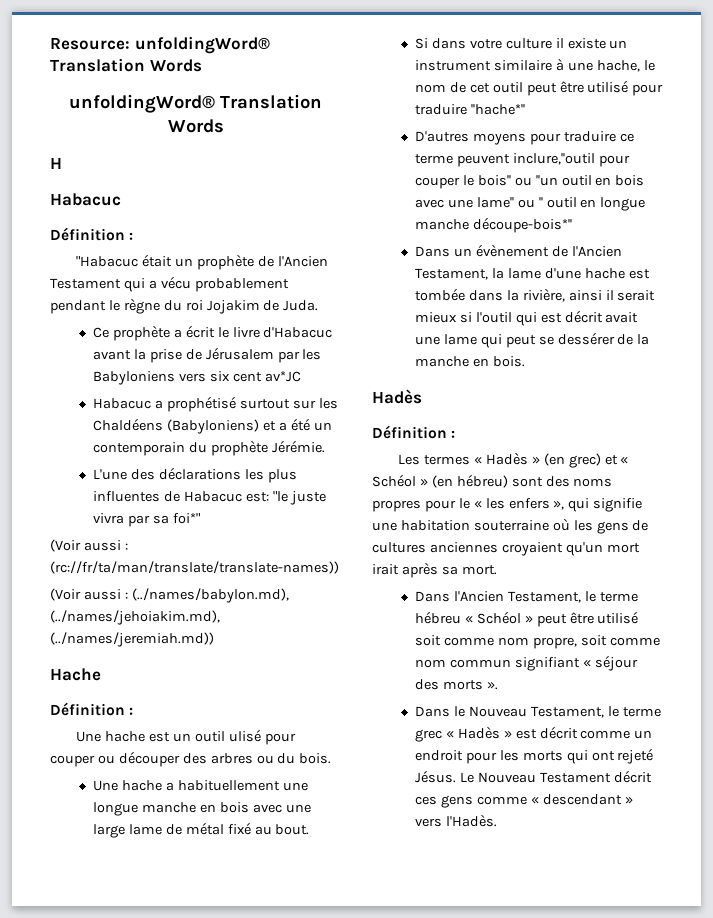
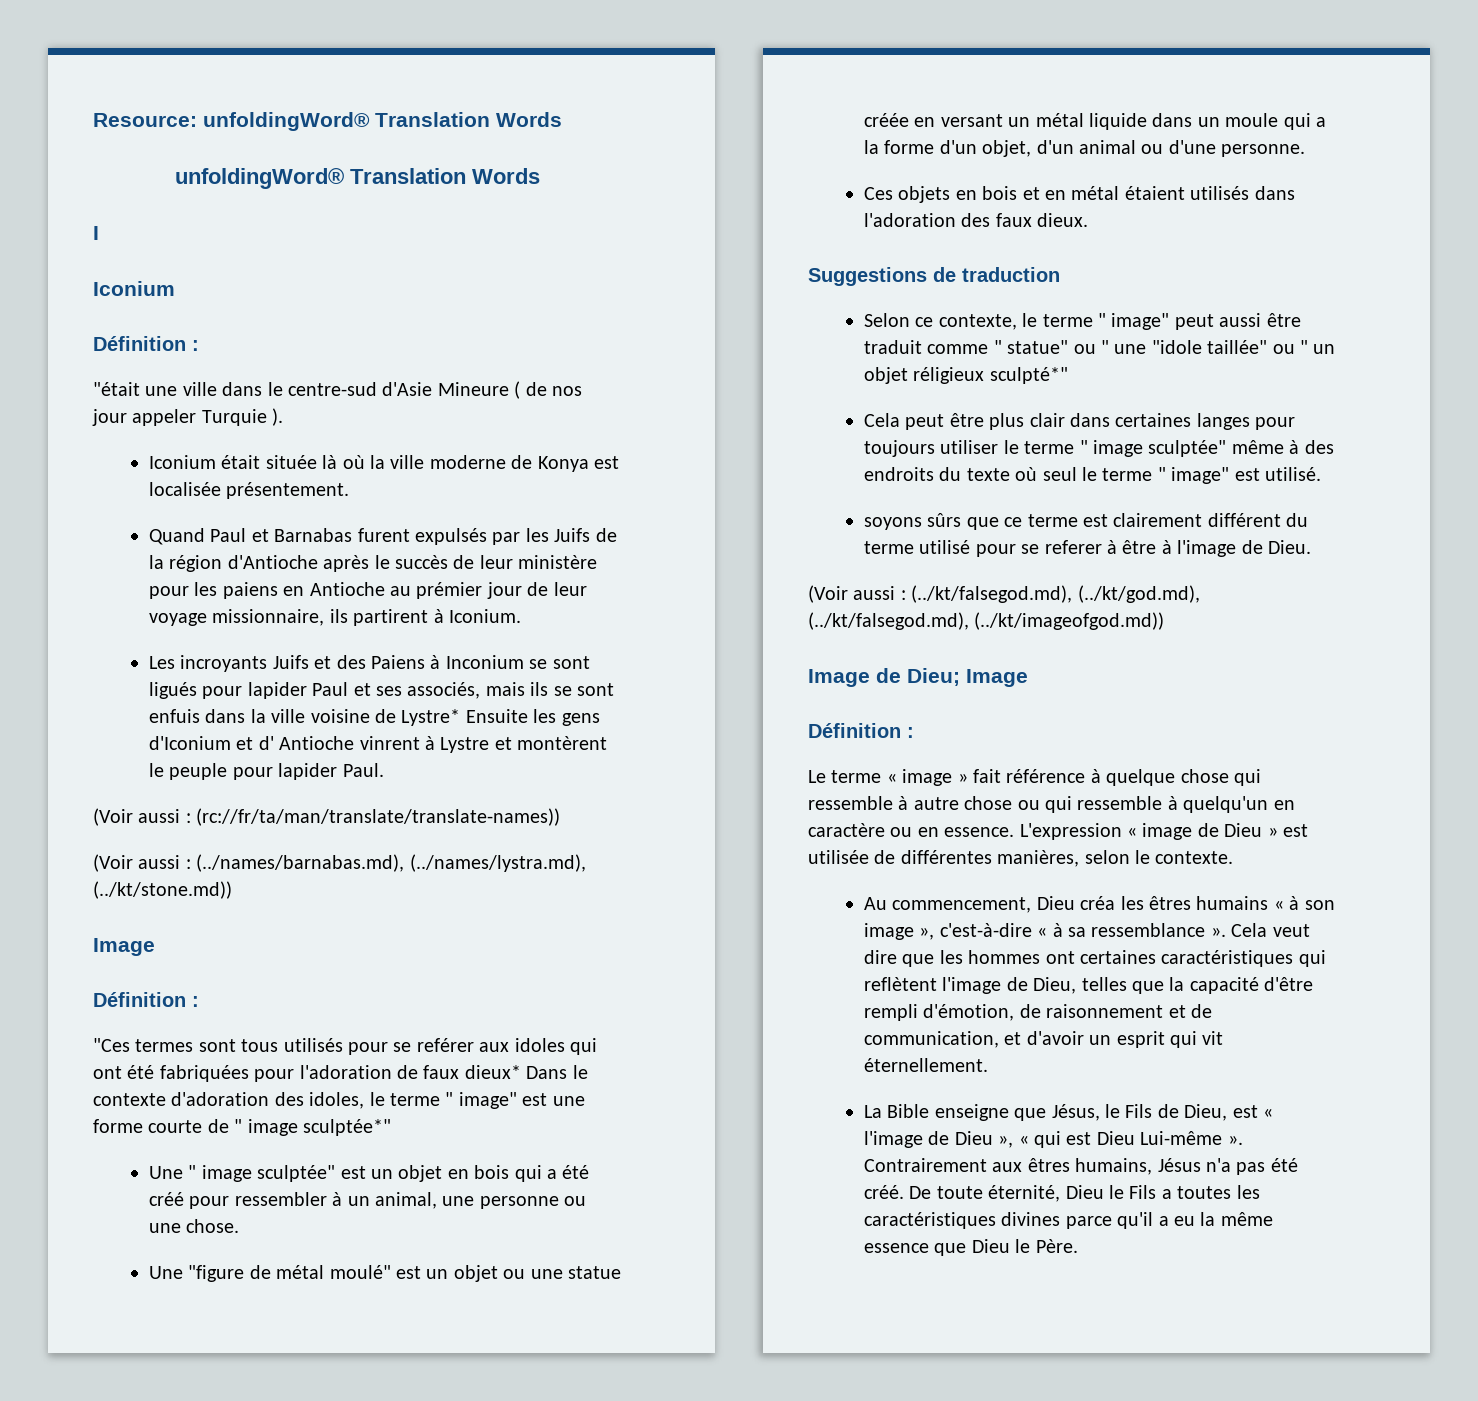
- H
- Habacuc
+ I
+ Iconium
  Définition :
- "Habacuc était un prophète de l'Ancien Testament qui a vécu probablement pendant le règne du roi Jojakim de Juda.
- Ce prophète a écrit le livre d'Habacuc avant la prise de Jérusalem par les Babyloniens vers six cent av*JC
- Habacuc a prophétisé surtout sur les Chaldéens (Babyloniens) et a été un contemporain du prophète Jérémie.
- L'une des déclarations les plus influentes de Habacuc est: "le juste vivra par sa foi*"
+ "était une ville dans le centre-sud d'Asie Mineure ( de nos jour appeler Turquie ).
+ Iconium était située là où la ville moderne de Konya est localisée présentement.
+ Quand Paul et Barnabas furent expulsés par les Juifs de la région d'Antioche après le succès de leur ministère pour les paiens en Antioche au prémier jour de leur voyage missionnaire, ils partirent à Iconium.
+ Les incroyants Juifs et des Paiens à Inconium se sont ligués pour lapider Paul et ses associés, mais ils se sont enfuis dans la ville voisine de Lystre* Ensuite les gens d'Iconium et d' Antioche vinrent à Lystre et montèrent le peuple pour lapider Paul.
- (Voir aussi : (../names/babylon.md), (../names/jehoiakim.md), (../names/jeremiah.md))
- Hache
+ (Voir aussi : (../names/barnabas.md), (../names/lystra.md), (../kt/stone.md))
+ Image
  Définition :
- Une hache est un outil ulisé pour couper ou découper des arbres ou du bois.
- Une hache a habituellement une longue manche en bois avec une large lame de métal fixé au bout.
- Si dans votre culture il existe un instrument similaire à une hache, le nom de cet outil peut être utilisé pour traduire ''hache*''
- D'autres moyens pour traduire ce terme peuvent inclure,''outil pour couper le bois'' ou ''un outil en bois avec une lame'' ou '' outil en longue manche découpe-bois*''
- Dans un évènement de l'Ancien Testament, la lame d'une hache est tombée dans la rivière, ainsi il serait mieux si l'outil qui est décrit avait une lame qui peut se dessérer de la manche en bois.
- Hadès
+ "Ces termes sont tous utilisés pour se reférer aux idoles qui ont été fabriquées pour l'adoration de faux dieux* Dans le contexte d'adoration des idoles, le terme " image" est une forme courte de " image sculptée*"
+ Une " image sculptée" est un objet en bois qui a été créé pour ressembler à un animal, une personne ou une chose.
+ Une "figure de métal moulé" est un objet ou une statue créée en versant un métal liquide dans un moule qui a la forme d'un objet, d'un animal ou d'une personne.
+ Ces objets en bois et en métal étaient utilisés dans l'adoration des faux dieux.
+ Suggestions de traduction
+ Selon ce contexte, le terme " image" peut aussi être traduit comme " statue" ou " une "idole taillée" ou " un objet réligieux sculpté*"
+ Cela peut être plus clair dans certaines langes pour toujours utiliser le terme " image sculptée" même à des endroits du texte où seul le terme " image" est utilisé.
+ soyons sûrs que ce terme est clairement différent du terme utilisé pour se referer à être à l'image de Dieu.
+ (Voir aussi : (../kt/falsegod.md), (../kt/god.md), (../kt/falsegod.md), (../kt/imageofgod.md))
+ Image de Dieu; Image
  Définition :
- Les termes « Hadès » (en grec) et « Schéol » (en hébreu) sont des noms propres pour le « les enfers », qui signifie une habitation souterraine où les gens de cultures anciennes croyaient qu'un mort irait après sa mort.
- Dans l'Ancien Testament, le terme hébreu « Schéol » peut être utilisé soit comme nom propre, soit comme nom commun signifiant « séjour des morts ».
- Dans le Nouveau Testament, le terme grec « Hadès » est décrit comme un endroit pour les morts qui ont rejeté Jésus. Le Nouveau Testament décrit ces gens comme « descendant » vers l'Hadès.
+ Le terme « image » fait référence à quelque chose qui ressemble à autre chose ou qui ressemble à quelqu'un en caractère ou en essence. L'expression « image de Dieu » est utilisée de différentes manières, selon le contexte.
+ Au commencement, Dieu créa les êtres humains « à son image », c'est-à-dire « à sa ressemblance ». Cela veut dire que les hommes ont certaines caractéristiques qui reflètent l'image de Dieu, telles que la capacité d'être rempli d'émotion, de raisonnement et de communication, et d'avoir un esprit qui vit éternellement.
+ La Bible enseigne que Jésus, le Fils de Dieu, est « l'image de Dieu », « qui est Dieu Lui-même ». Contrairement aux êtres humains, Jésus n'a pas été créé. De toute éternité, Dieu le Fils a toutes les caractéristiques divines parce qu'il a eu la même essence que Dieu le Père.

